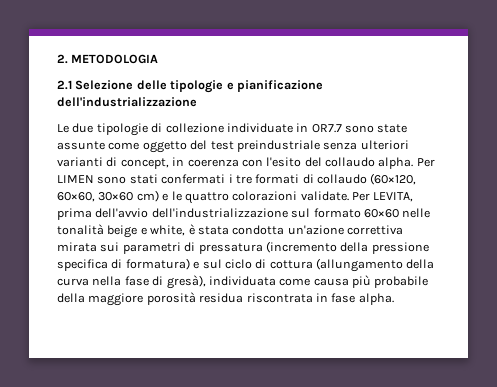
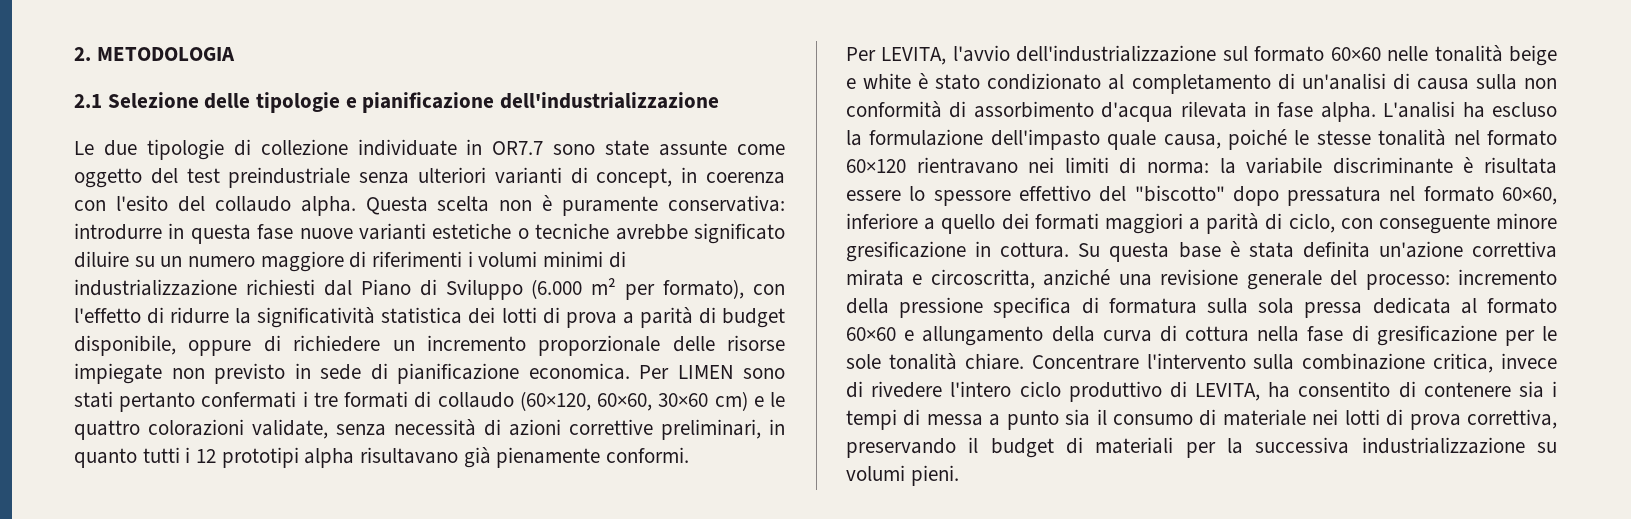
+ Questa scelta non è puramente conservativa: introdurre in questa fase nuove varianti estetiche o tecniche avrebbe significato diluire su un numero maggiore di riferimenti i volumi minimi di industrializzazione richiesti dal Piano di Sviluppo (6.000 m² per formato), con l'effetto di ridurre la significatività statistica dei lotti di prova a parità di budget disponibile, oppure di richiedere un incremento proporzionale delle risorse impiegate non previsto in sede di pianificazione economica.
- Per LIMEN sono stati confermati i tre formati di collaudo (60×120, 60×60, 30×60 cm) e le quattro colorazioni validate. Per LEVITA, prima dell'avvio dell'industrializzazione sul formato 60×60 nelle tonalità beige e white, è stata condotta un'azione correttiva mirata sui parametri di pressatura (incremento della pressione specifica di formatura) e sul ciclo di cottura (allungamento della curva nella fase di gresà), individuata come causa più probabile della maggiore porosità residua riscontrata in fase alpha.
+ Per LIMEN sono stati pertanto confermati i tre formati di collaudo (60×120, 60×60, 30×60 cm) e le quattro colorazioni validate, senza necessità di azioni correttive preliminari, in quanto tutti i 12 prototipi alpha risultavano già pienamente conformi.
+ Per LEVITA, l'avvio dell'industrializzazione sul formato 60×60 nelle tonalità beige e white è stato condizionato al completamento di un'analisi di causa sulla non conformità di assorbimento d'acqua rilevata in fase alpha. L'analisi ha escluso la formulazione dell'impasto quale causa, poiché le stesse tonalità nel formato 60×120 rientravano nei limiti di norma: la variabile discriminante è risultata essere lo spessore effettivo del "biscotto" dopo pressatura nel formato 60×60, inferiore a quello dei formati maggiori a parità di ciclo, con conseguente minore gresificazione in cottura. Su questa base è stata definita un'azione correttiva mirata e circoscritta, anziché una revisione generale del processo: incremento della pressione specifica di formatura sulla sola pressa dedicata al formato 60×60 e allungamento della curva di cottura nella fase di gresificazione per le sole tonalità chiare. Concentrare l'intervento sulla combinazione critica, invece di rivedere l'intero ciclo produttivo di LEVITA, ha consentito di contenere sia i tempi di messa a punto sia il consumo di materiale nei lotti di prova correttiva, preservando il budget di materiali per la successiva industrializzazione su volumi pieni.

